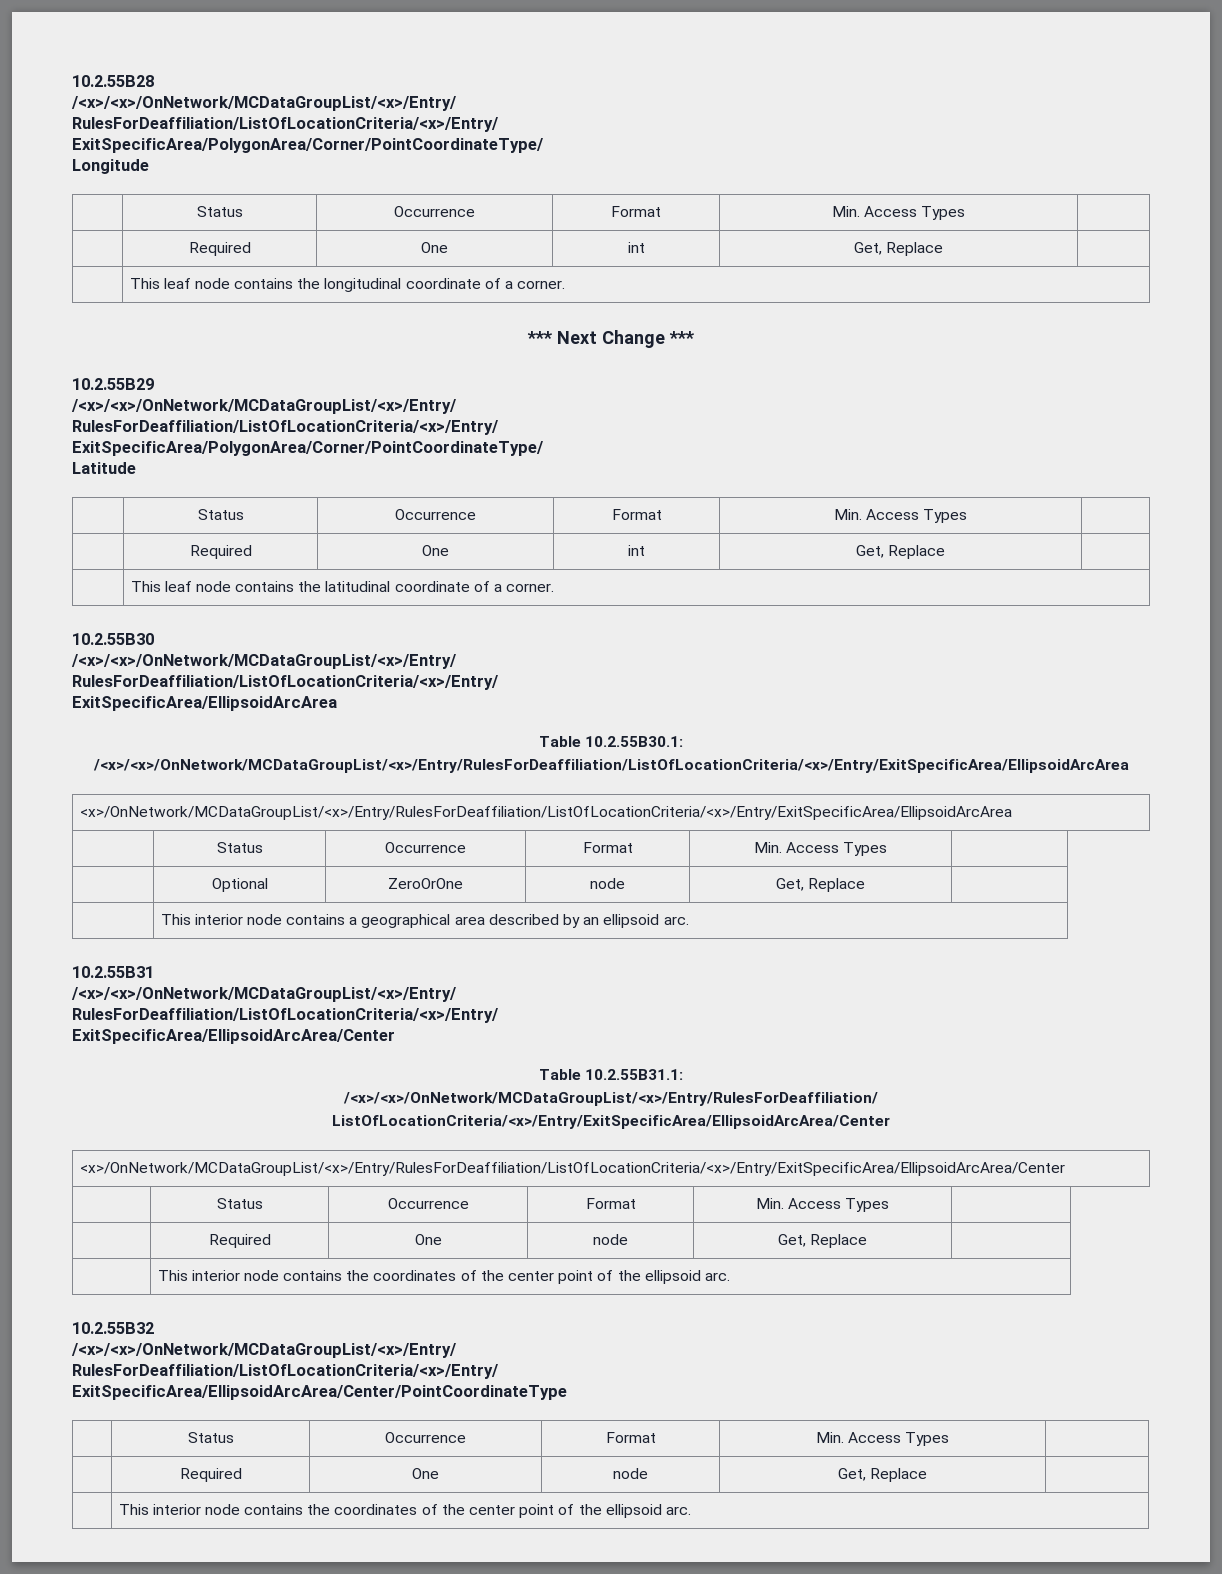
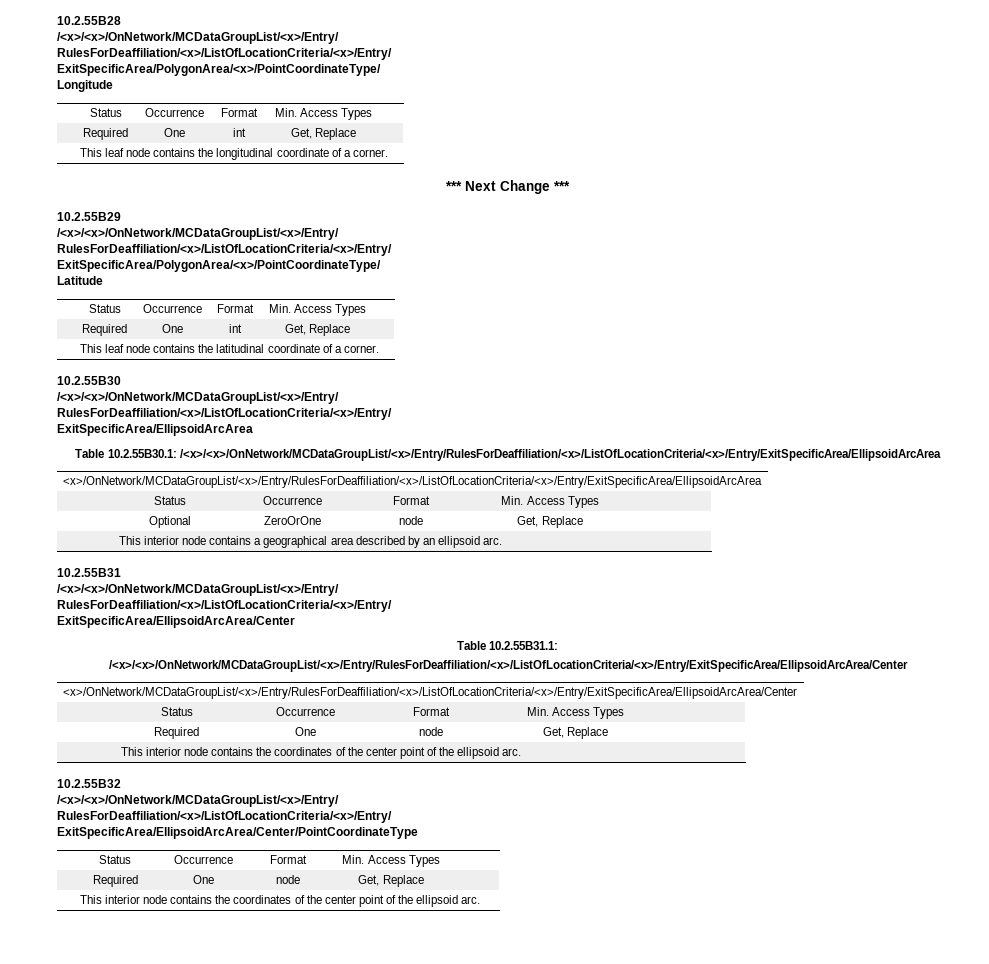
  10.2.55B28
  /<x>/<x>/OnNetwork/MCDataGroupList/<x>/Entry/
- RulesForDeaffiliation/ListOfLocationCriteria/<x>/Entry/
- ExitSpecificArea/PolygonArea/Corner/PointCoordinateType/
+ RulesForDeaffiliation/<x>/ListOfLocationCriteria/<x>/Entry/
+ ExitSpecificArea/PolygonArea/<x>/PointCoordinateType/
  10.2.55B29
  /<x>/<x>/OnNetwork/MCDataGroupList/<x>/Entry/
- RulesForDeaffiliation/ListOfLocationCriteria/<x>/Entry/
- ExitSpecificArea/PolygonArea/Corner/PointCoordinateType/
+ RulesForDeaffiliation/<x>/ListOfLocationCriteria/<x>/Entry/
+ ExitSpecificArea/PolygonArea/<x>/PointCoordinateType/
  10.2.55B30
  /<x>/<x>/OnNetwork/MCDataGroupList/<x>/Entry/
- RulesForDeaffiliation/ListOfLocationCriteria/<x>/Entry/
+ RulesForDeaffiliation/<x>/ListOfLocationCriteria/<x>/Entry/
- Table 10.2.55B30.1: /<x>/<x>/OnNetwork/MCDataGroupList/<x>/Entry/RulesForDeaffiliation/ListOfLocationCriteria/<x>/Entry/ExitSpecificArea/EllipsoidArcArea
- <x>/OnNetwork/MCDataGroupList/<x>/Entry/RulesForDeaffiliation/ListOfLocationCriteria/<x>/Entry/ExitSpecificArea/EllipsoidArcArea
+ Table 10.2.55B30.1: /<x>/<x>/OnNetwork/MCDataGroupList/<x>/Entry/RulesForDeaffiliation/<x>/ListOfLocationCriteria/<x>/Entry/ExitSpecificArea/EllipsoidArcArea
+ <x>/OnNetwork/MCDataGroupList/<x>/Entry/RulesForDeaffiliation/<x>/ListOfLocationCriteria/<x>/Entry/ExitSpecificArea/EllipsoidArcArea
  10.2.55B31
  /<x>/<x>/OnNetwork/MCDataGroupList/<x>/Entry/
- RulesForDeaffiliation/ListOfLocationCriteria/<x>/Entry/
+ RulesForDeaffiliation/<x>/ListOfLocationCriteria/<x>/Entry/
- /<x>/<x>/OnNetwork/MCDataGroupList/<x>/Entry/RulesForDeaffiliation/ ListOfLocationCriteria/<x>/Entry/ExitSpecificArea/EllipsoidArcArea/Center
- <x>/OnNetwork/MCDataGroupList/<x>/Entry/RulesForDeaffiliation/ListOfLocationCriteria/<x>/Entry/ExitSpecificArea/EllipsoidArcArea/Center
+ /<x>/<x>/OnNetwork/MCDataGroupList/<x>/Entry/RulesForDeaffiliation/<x>/ListOfLocationCriteria/<x>/Entry/ExitSpecificArea/EllipsoidArcArea/Center
+ <x>/OnNetwork/MCDataGroupList/<x>/Entry/RulesForDeaffiliation/<x>/ListOfLocationCriteria/<x>/Entry/ExitSpecificArea/EllipsoidArcArea/Center
  10.2.55B32
  /<x>/<x>/OnNetwork/MCDataGroupList/<x>/Entry/
- RulesForDeaffiliation/ListOfLocationCriteria/<x>/Entry/
+ RulesForDeaffiliation/<x>/ListOfLocationCriteria/<x>/Entry/

